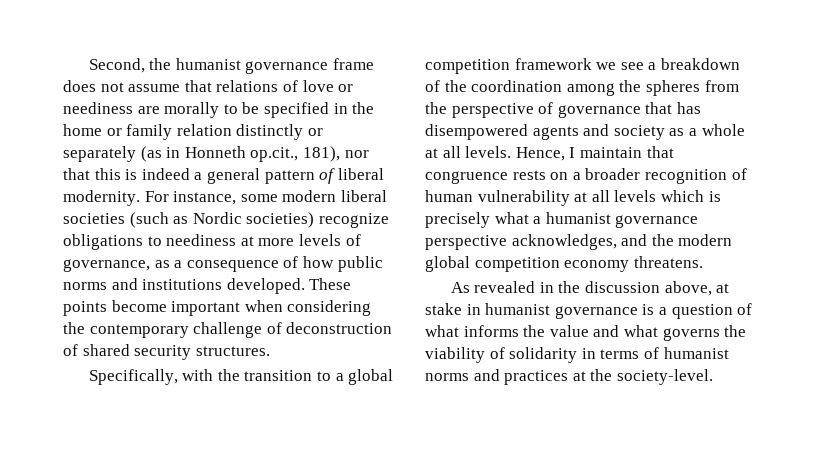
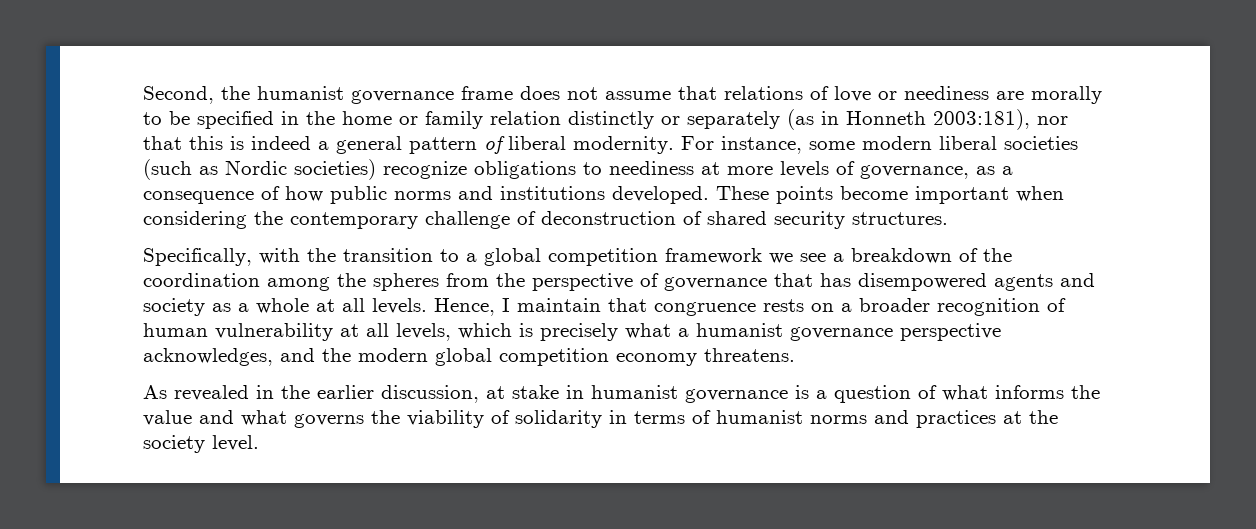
- Second, the humanist governance frame does not assume that relations of love or neediness are morally to be specified in the home or family relation distinctly or separately (as in Honneth op.cit., 181), nor that this is indeed a general pattern of liberal modernity.
+ Second, the humanist governance frame does not assume that relations of love or neediness are morally to be specified in the home or family relation distinctly or separately (as in Honneth 2003:181), nor that this is indeed a general pattern of liberal modernity.
- Hence, I maintain that congruence rests on a broader recognition of human vulnerability at all levels which is precisely what a humanist governance perspective acknowledges, and the modern global competition economy threatens.
+ Hence, I maintain that congruence rests on a broader recognition of human vulnerability at all levels, which is precisely what a humanist governance perspective acknowledges, and the modern global competition economy threatens.
- As revealed in the discussion above, at stake in humanist governance is a question of what informs the value and what governs the viability of solidarity in terms of humanist norms and practices at the society-level.
+ As revealed in the earlier discussion, at stake in humanist governance is a question of what informs the value and what governs the viability of solidarity in terms of humanist norms and practices at the society level.

